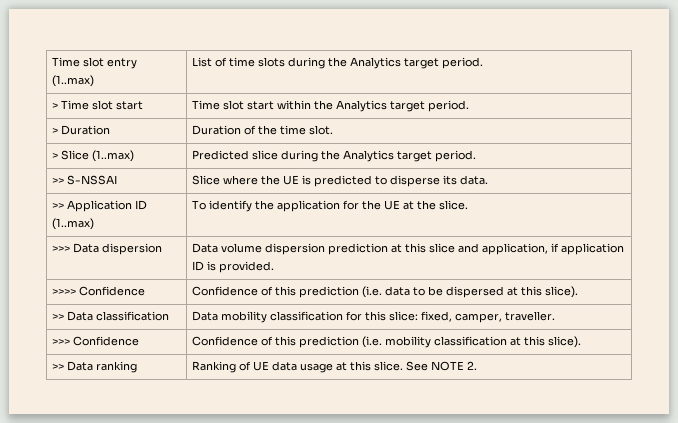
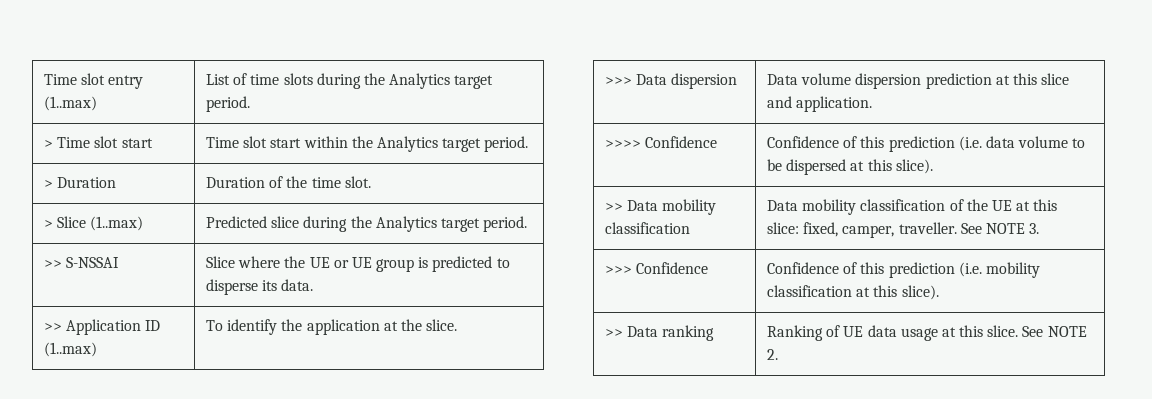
- >> S-NSSAI | Slice where the UE is predicted to disperse its data.
+ >> S-NSSAI | Slice where the UE or UE group is predicted to disperse its data.
- >> Application ID (1..max) | To identify the application for the UE at the slice.
+ >> Application ID (1..max) | To identify the application at the slice.
- >>> Data dispersion | Data volume dispersion prediction at this slice and application, if application ID is provided.
+ >>> Data dispersion | Data volume dispersion prediction at this slice and application.
- >>>> Confidence | Confidence of this prediction (i.e. data to be dispersed at this slice).
+ >>>> Confidence | Confidence of this prediction (i.e. data volume to be dispersed at this slice).
- >> Data classification | Data mobility classification for this slice: fixed, camper, traveller.
+ >> Data mobility classification | Data mobility classification of the UE at this slice: fixed, camper, traveller. See NOTE 3.

